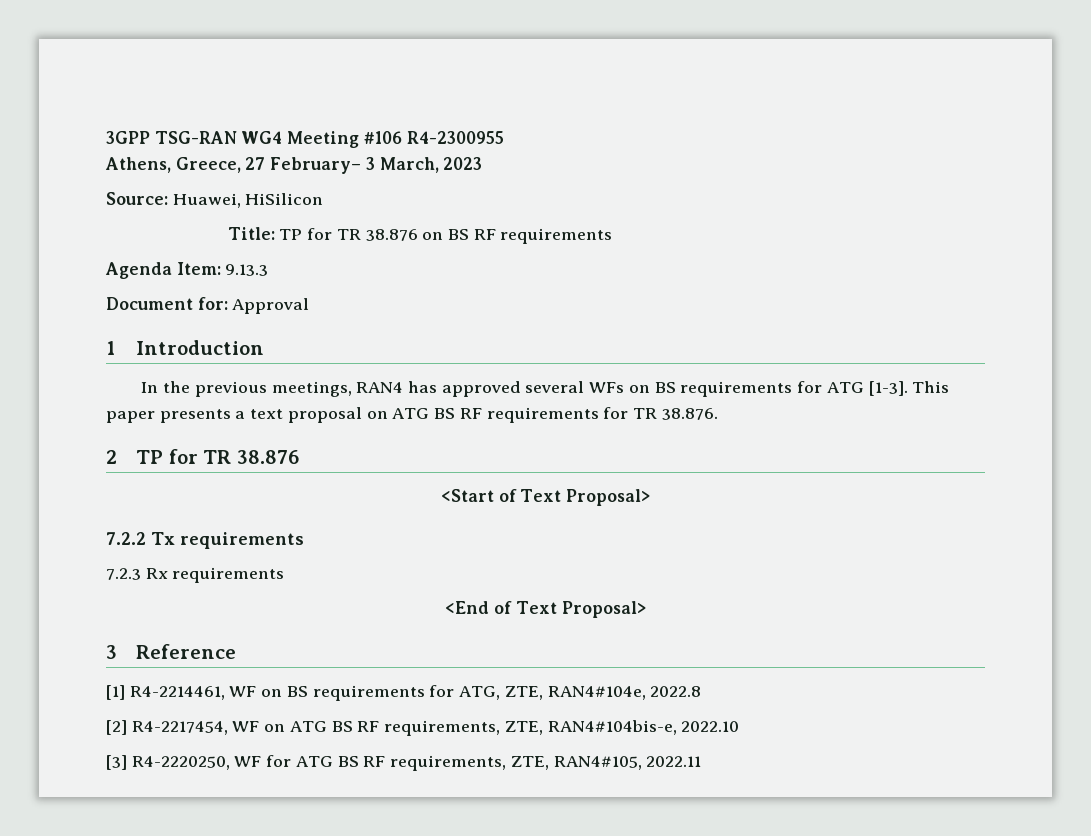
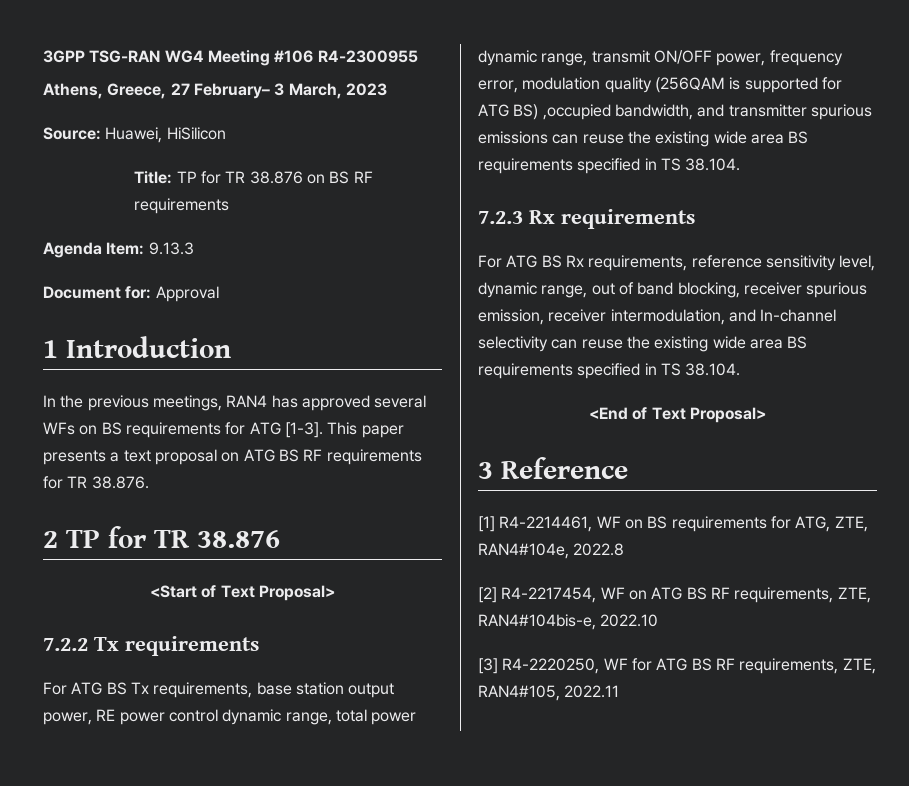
+ For ATG BS Tx requirements, base station output power, RE power control dynamic range, total power dynamic range, transmit ON/OFF power, frequency error, modulation quality (256QAM is supported for ATG BS) ,occupied bandwidth, and transmitter spurious emissions can reuse the existing wide area BS requirements specified in TS 38.104.
  7.2.3 Rx requirements
+ For ATG BS Rx requirements, reference sensitivity level, dynamic range, out of band blocking, receiver spurious emission, receiver intermodulation, and In-channel selectivity can reuse the existing wide area BS requirements specified in TS 38.104.

